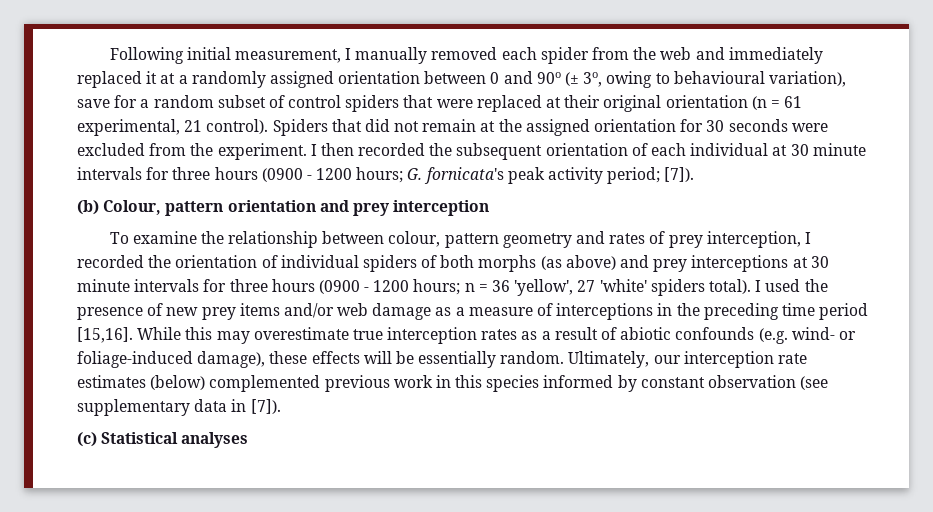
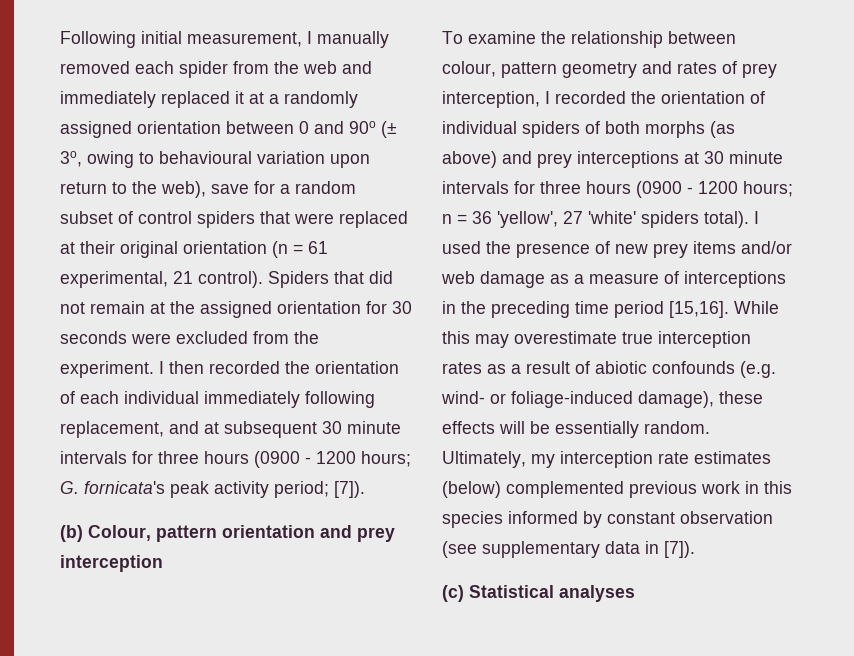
- Following initial measurement, I manually removed each spider from the web and immediately replaced it at a randomly assigned orientation between 0 and 90o (± 3o, owing to behavioural variation), save for a random subset of control spiders that were replaced at their original orientation (n = 61 experimental, 21 control).
+ Following initial measurement, I manually removed each spider from the web and immediately replaced it at a randomly assigned orientation between 0 and 90o (± 3o, owing to behavioural variation upon return to the web), save for a random subset of control spiders that were replaced at their original orientation (n = 61 experimental, 21 control).
- I then recorded the subsequent orientation of each individual at 30 minute intervals for three hours (0900 - 1200 hours; G. fornicata's peak activity period; [7]).
+ I then recorded the orientation of each individual immediately following replacement, and at subsequent 30 minute intervals for three hours (0900 - 1200 hours; G. fornicata's peak activity period; [7]).
- Ultimately, our interception rate estimates (below) complemented previous work in this species informed by constant observation (see supplementary data in [7]).
+ Ultimately, my interception rate estimates (below) complemented previous work in this species informed by constant observation (see supplementary data in [7]).

